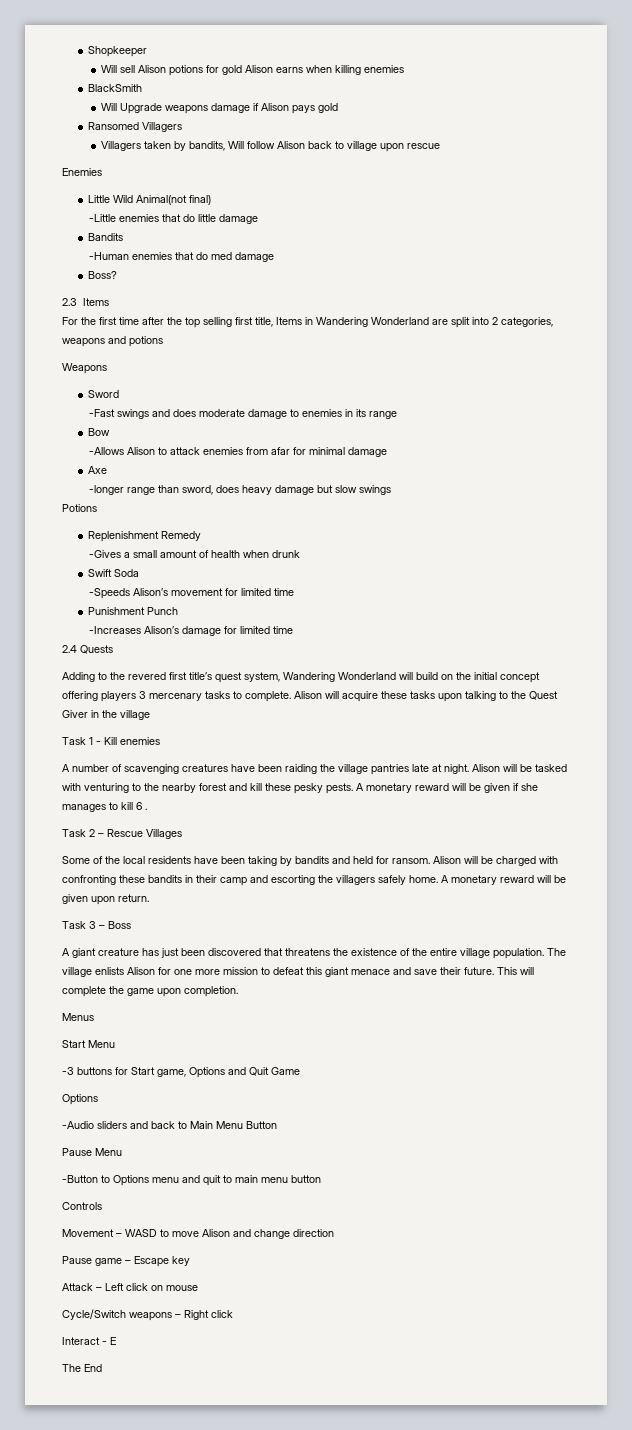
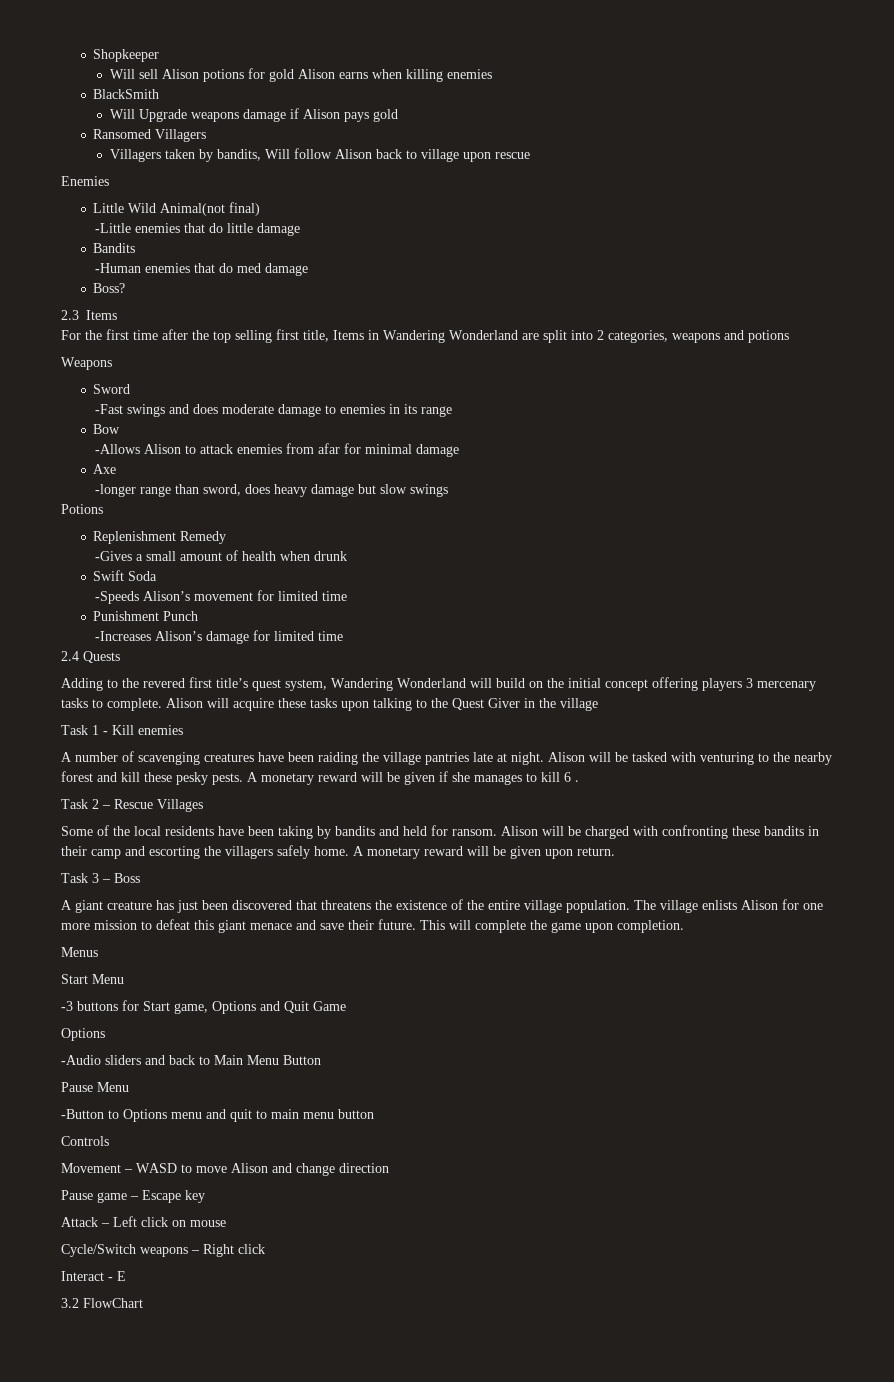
- The End
+ 3.2 FlowChart

